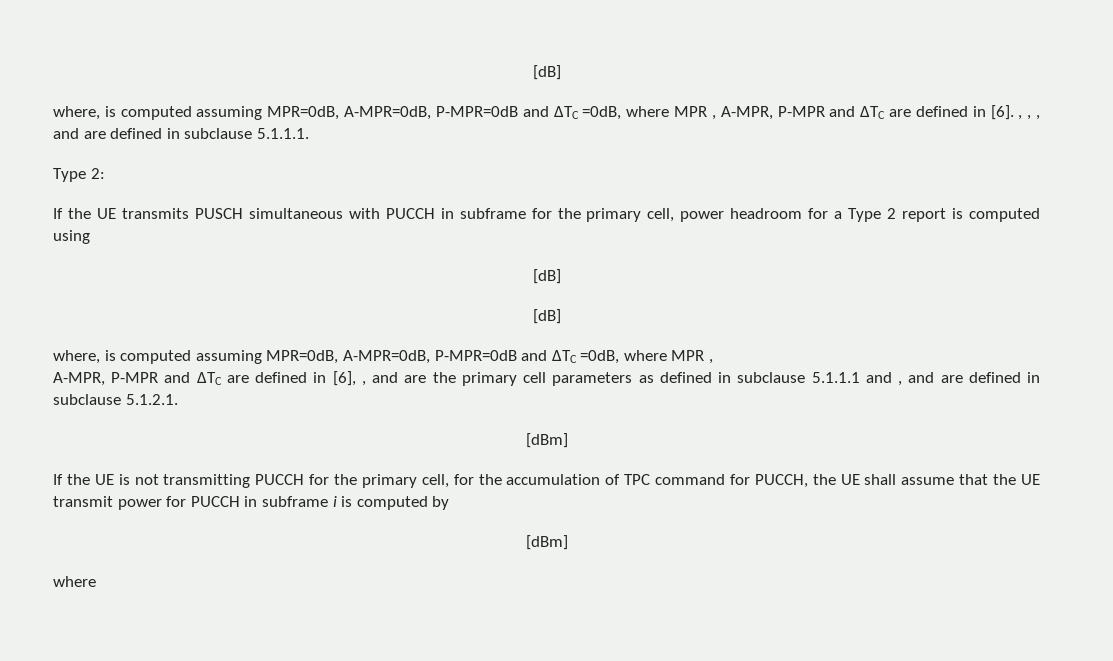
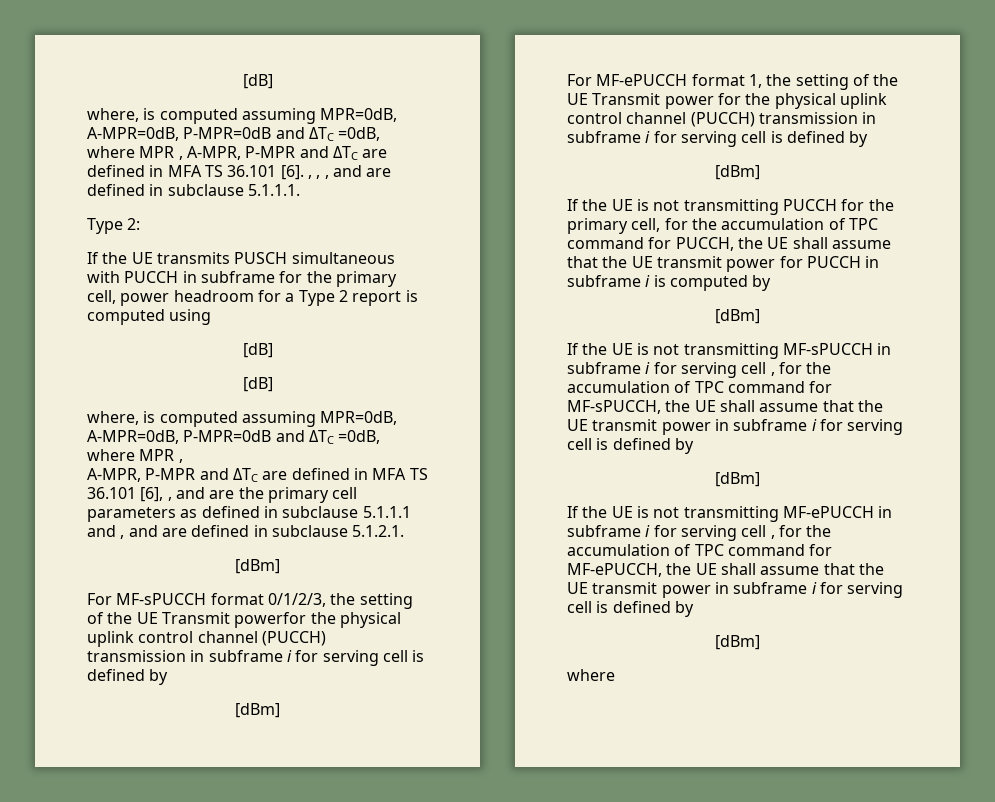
- where, is computed assuming MPR=0dB, A-MPR=0dB, P-MPR=0dB and ΔTC =0dB, where MPR , A-MPR, P-MPR and ΔTC are defined in [6]. , , , and are defined in subclause 5.1.1.1.
+ where, is computed assuming MPR=0dB, A-MPR=0dB, P-MPR=0dB and ΔTC =0dB, where MPR , A-MPR, P-MPR and ΔTC are defined in MFA TS 36.101 [6]. , , , and are defined in subclause 5.1.1.1.
- A-MPR, P-MPR and ΔTC are defined in [6], , and are the primary cell parameters as defined in subclause 5.1.1.1 and , and are defined in subclause 5.1.2.1.
+ A-MPR, P-MPR and ΔTC are defined in MFA TS 36.101 [6], , and are the primary cell parameters as defined in subclause 5.1.1.1 and , and are defined in subclause 5.1.2.1.
+ For MF-sPUCCH format 0/1/2/3, the setting of the UE Transmit powerfor the physical uplink control channel (PUCCH) transmission in subframe i for serving cell is defined by
+ [dBm]
+ For MF-ePUCCH format 1, the setting of the UE Transmit power for the physical uplink control channel (PUCCH) transmission in subframe i for serving cell is defined by
+ [dBm]
+ If the UE is not transmitting MF-sPUCCH in subframe i for serving cell , for the accumulation of TPC command for MF-sPUCCH, the UE shall assume that the UE transmit power in subframe i for serving cell is defined by
+ [dBm]
+ If the UE is not transmitting MF-ePUCCH in subframe i for serving cell , for the accumulation of TPC command for MF-ePUCCH, the UE shall assume that the UE transmit power in subframe i for serving cell is defined by
+ [dBm]

